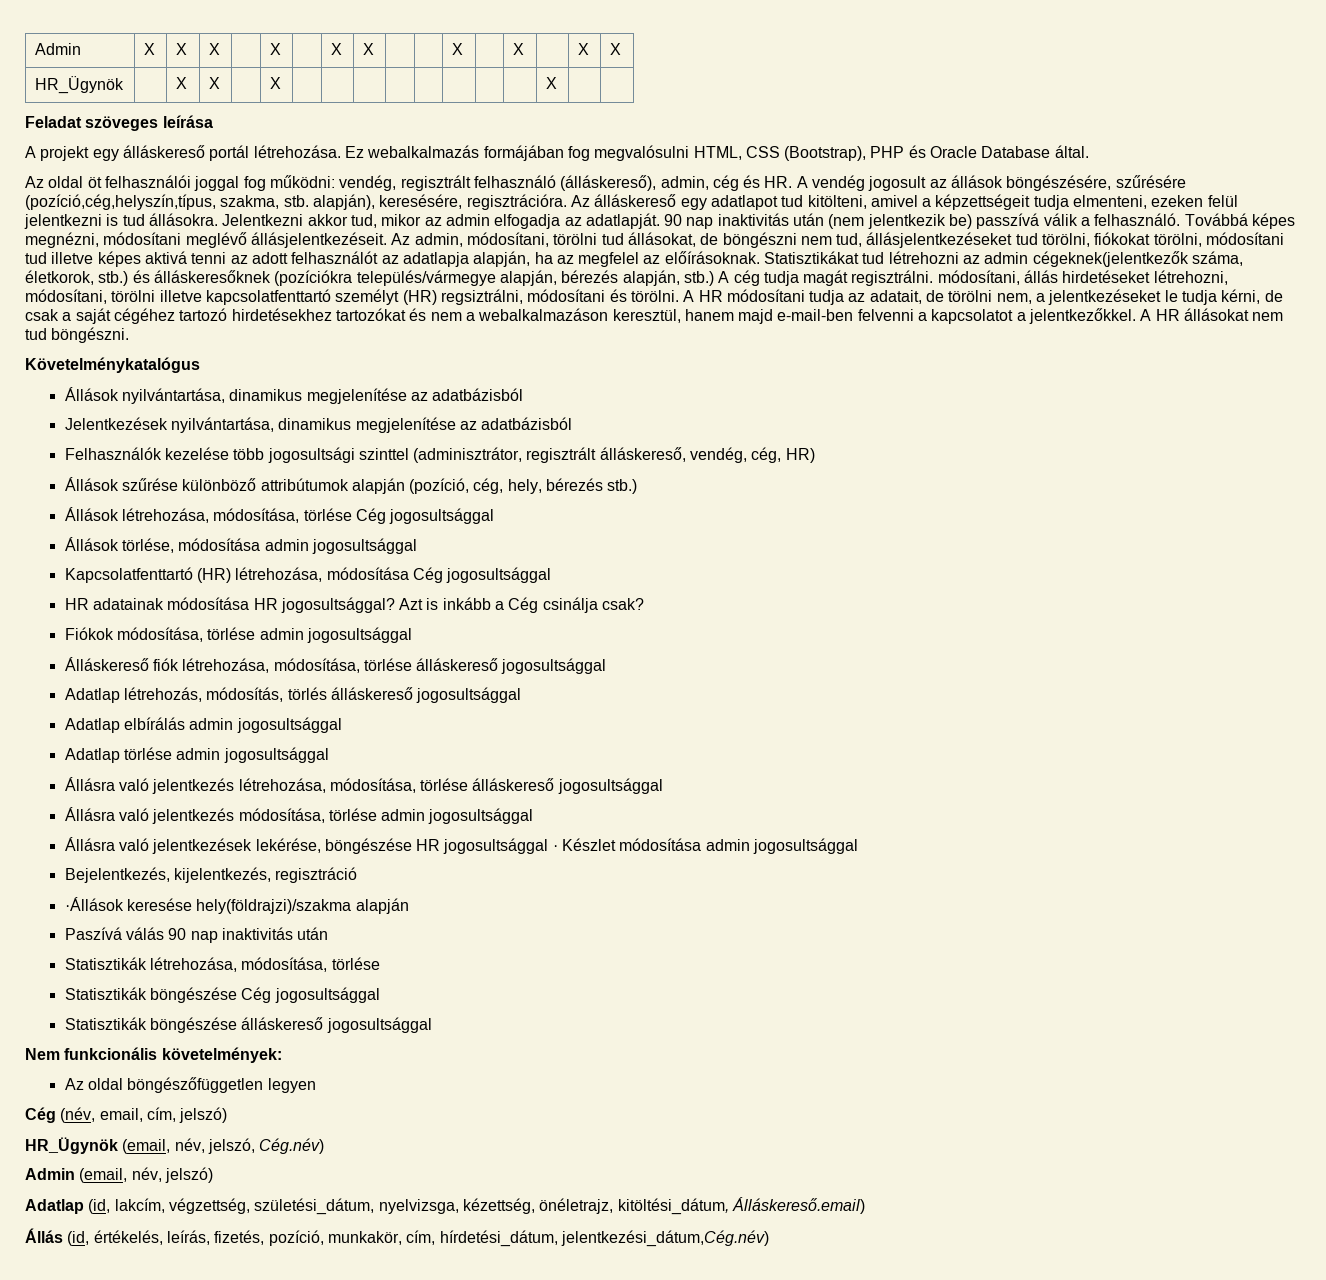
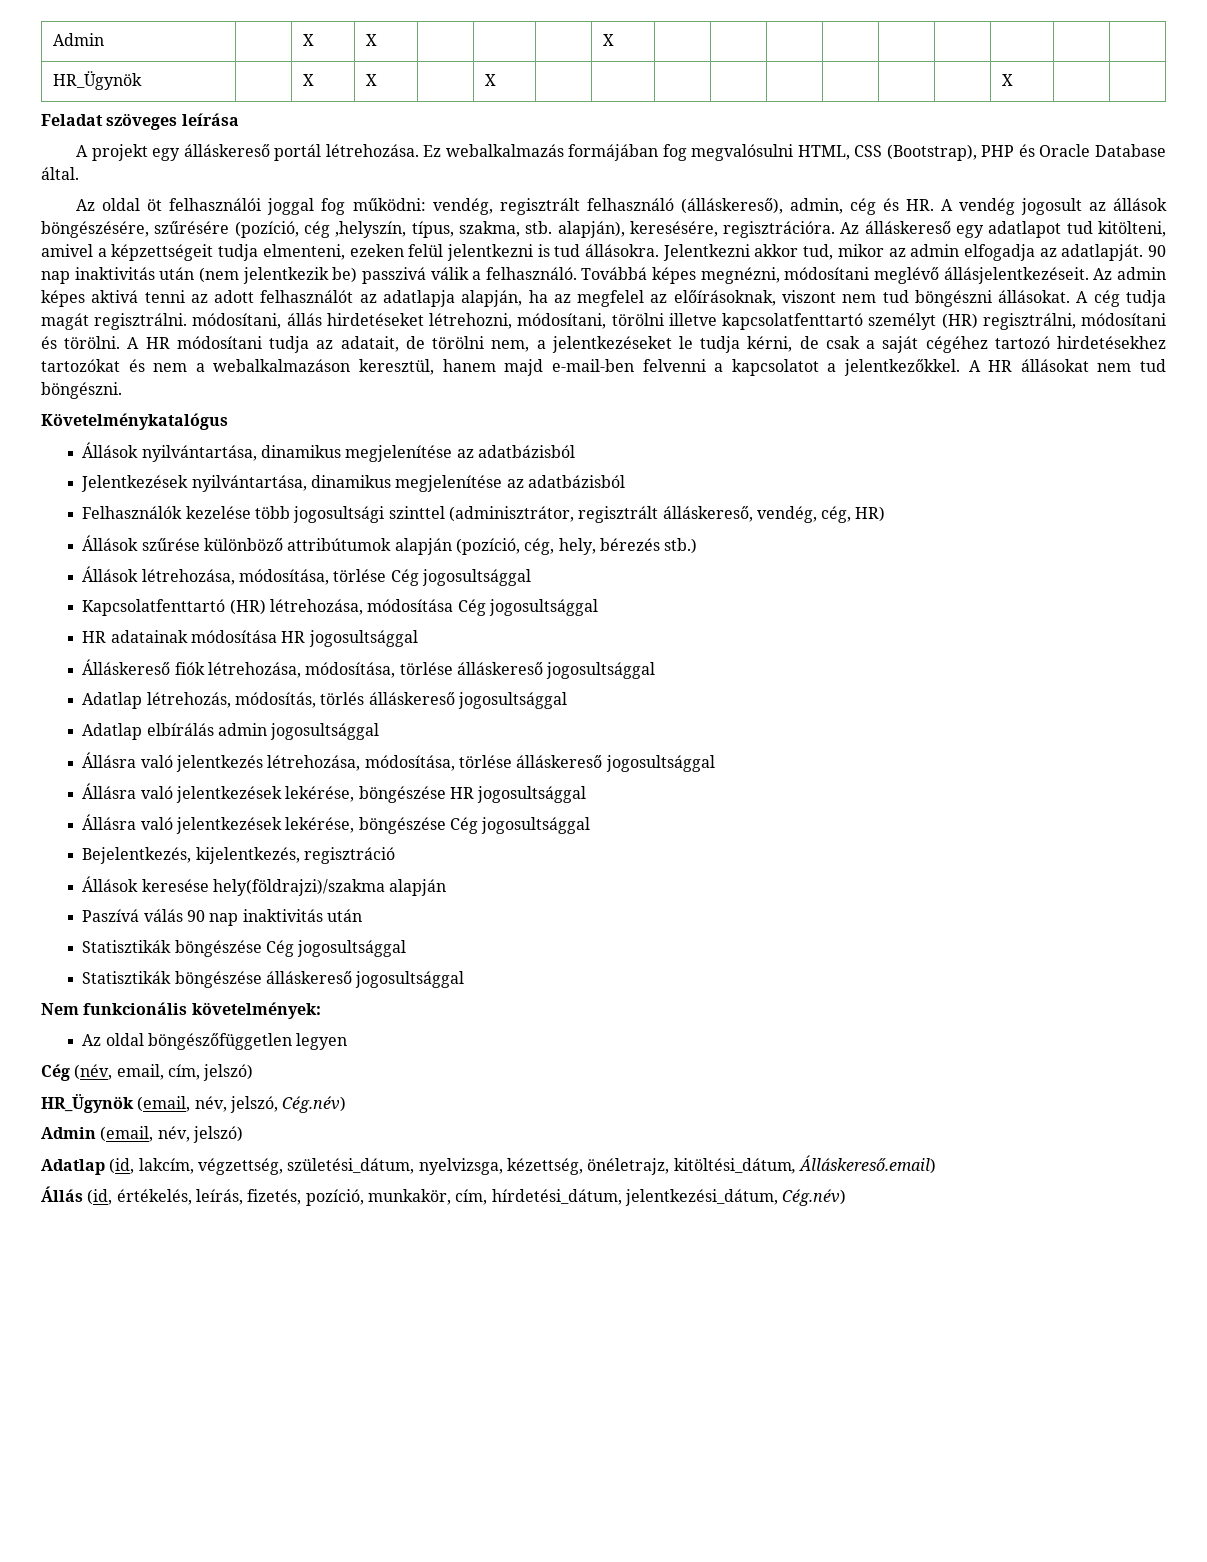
- Admin | X | X | X | | X | | X | X | | | X | | X | | X | X
+ Admin | | X | X | | | | X | | | | | | | | |
- Az oldal öt felhasználói joggal fog működni: vendég, regisztrált felhasználó (álláskereső), admin, cég és HR. A vendég jogosult az állások böngészésére, szűrésére (pozíció,cég,helyszín,típus, szakma, stb. alapján), keresésére, regisztrációra.
+ Az oldal öt felhasználói joggal fog működni: vendég, regisztrált felhasználó (álláskereső), admin, cég és HR. A vendég jogosult az állások böngészésére, szűrésére (pozíció, cég ,helyszín, típus, szakma, stb. alapján), keresésére, regisztrációra.
- 90 nap inaktivitás után (nem jelentkezik be) passzívá válik a felhasználó.
+ 90 nap inaktivitás után (nem jelentkezik be) passzivá válik a felhasználó.
- Az admin, módosítani, törölni tud állásokat, de böngészni nem tud, állásjelentkezéseket tud törölni, fiókokat törölni, módosítani tud illetve képes aktivá tenni az adott felhasználót az adatlapja alapján, ha az megfelel az előírásoknak. Statisztikákat tud létrehozni az admin cégeknek(jelentkezők száma, életkorok, stb.) és álláskeresőknek (pozíciókra település/vármegye alapján, bérezés alapján, stb.)
+ Az admin képes aktivá tenni az adott felhasználót az adatlapja alapján, ha az megfelel az előírásoknak, viszont nem tud böngészni állásokat.
- A cég tudja magát regisztrálni. módosítani, állás hirdetéseket létrehozni, módosítani, törölni illetve kapcsolatfenttartó személyt (HR) regsiztrálni, módosítani és törölni.
+ A cég tudja magát regisztrálni. módosítani, állás hirdetéseket létrehozni, módosítani, törölni illetve kapcsolatfenttartó személyt (HR) regisztrálni, módosítani és törölni.
- Állások törlése, módosítása admin jogosultsággal
- HR adatainak módosítása HR jogosultsággal? Azt is inkább a Cég csinálja csak?
- Fiókok módosítása, törlése admin jogosultsággal
+ HR adatainak módosítása HR jogosultsággal
- Adatlap törlése admin jogosultsággal
- Állásra való jelentkezés módosítása, törlése admin jogosultsággal
- Állásra való jelentkezések lekérése, böngészése HR jogosultsággal · Készlet módosítása admin jogosultsággal
+ Állásra való jelentkezések lekérése, böngészése HR jogosultsággal
+ Állásra való jelentkezések lekérése, böngészése Cég jogosultsággal
- ·Állások keresése hely(földrajzi)/szakma alapján
+ Állások keresése hely(földrajzi)/szakma alapján
- Statisztikák létrehozása, módosítása, törlése
- Állás (id, értékelés, leírás, fizetés, pozíció, munkakör, cím, hírdetési_dátum, jelentkezési_dátum,Cég.név)
+ Állás (id, értékelés, leírás, fizetés, pozíció, munkakör, cím, hírdetési_dátum, jelentkezési_dátum, Cég.név)

